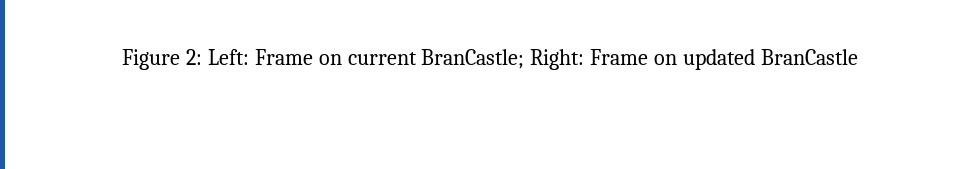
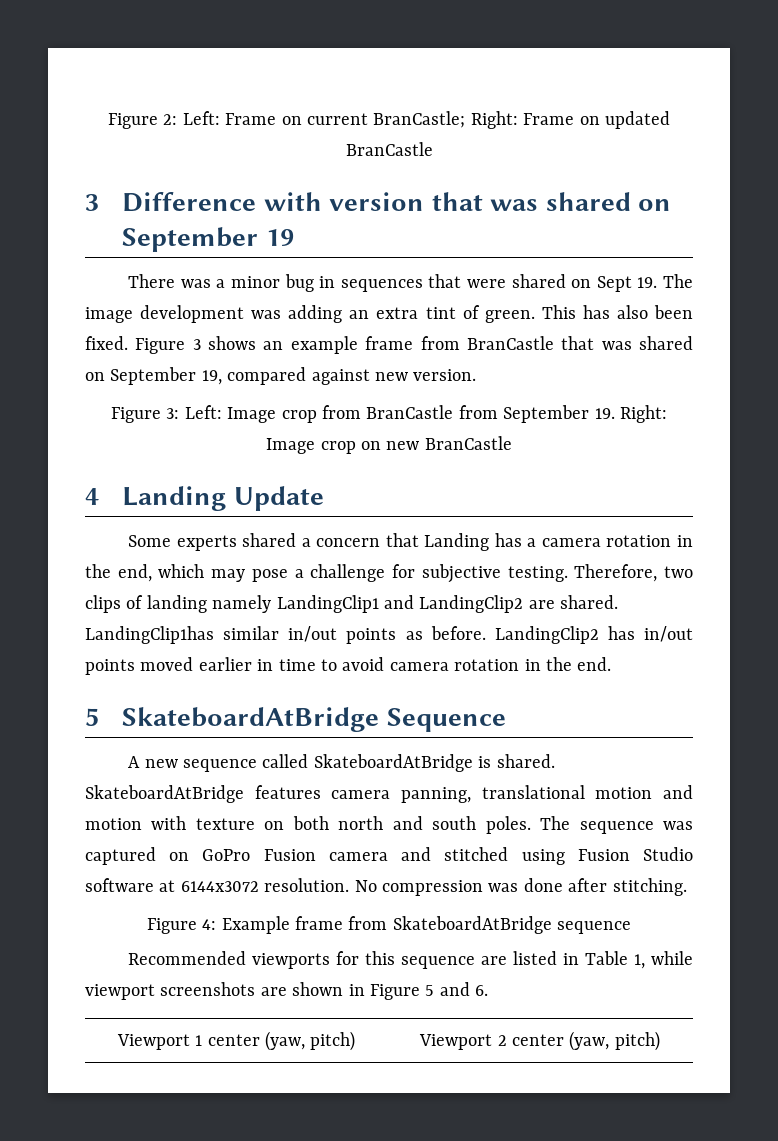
+ 3 Difference with version that was shared on September 19
+ There was a minor bug in sequences that were shared on Sept 19. The image development was adding an extra tint of green. This has also been fixed. Figure 3 shows an example frame from BranCastle that was shared on September 19, compared against new version.
+ Figure 3: Left: Image crop from BranCastle from September 19. Right: Image crop on new BranCastle
+ 4 Landing Update
+ Some experts shared a concern that Landing has a camera rotation in the end, which may pose a challenge for subjective testing. Therefore, two clips of landing namely LandingClip1 and LandingClip2 are shared. LandingClip1has similar in/out points as before. LandingClip2 has in/out points moved earlier in time to avoid camera rotation in the end.
+ 5 SkateboardAtBridge Sequence
+ A new sequence called SkateboardAtBridge is shared. SkateboardAtBridge features camera panning, translational motion and motion with texture on both north and south poles. The sequence was captured on GoPro Fusion camera and stitched using Fusion Studio software at 6144x3072 resolution. No compression was done after stitching.
+ Figure 4: Example frame from SkateboardAtBridge sequence
+ Recommended viewports for this sequence are listed in Table 1, while viewport screenshots are shown in Figure 5 and 6.
+ Viewport 1 center (yaw, pitch) | Viewport 2 center (yaw, pitch)

